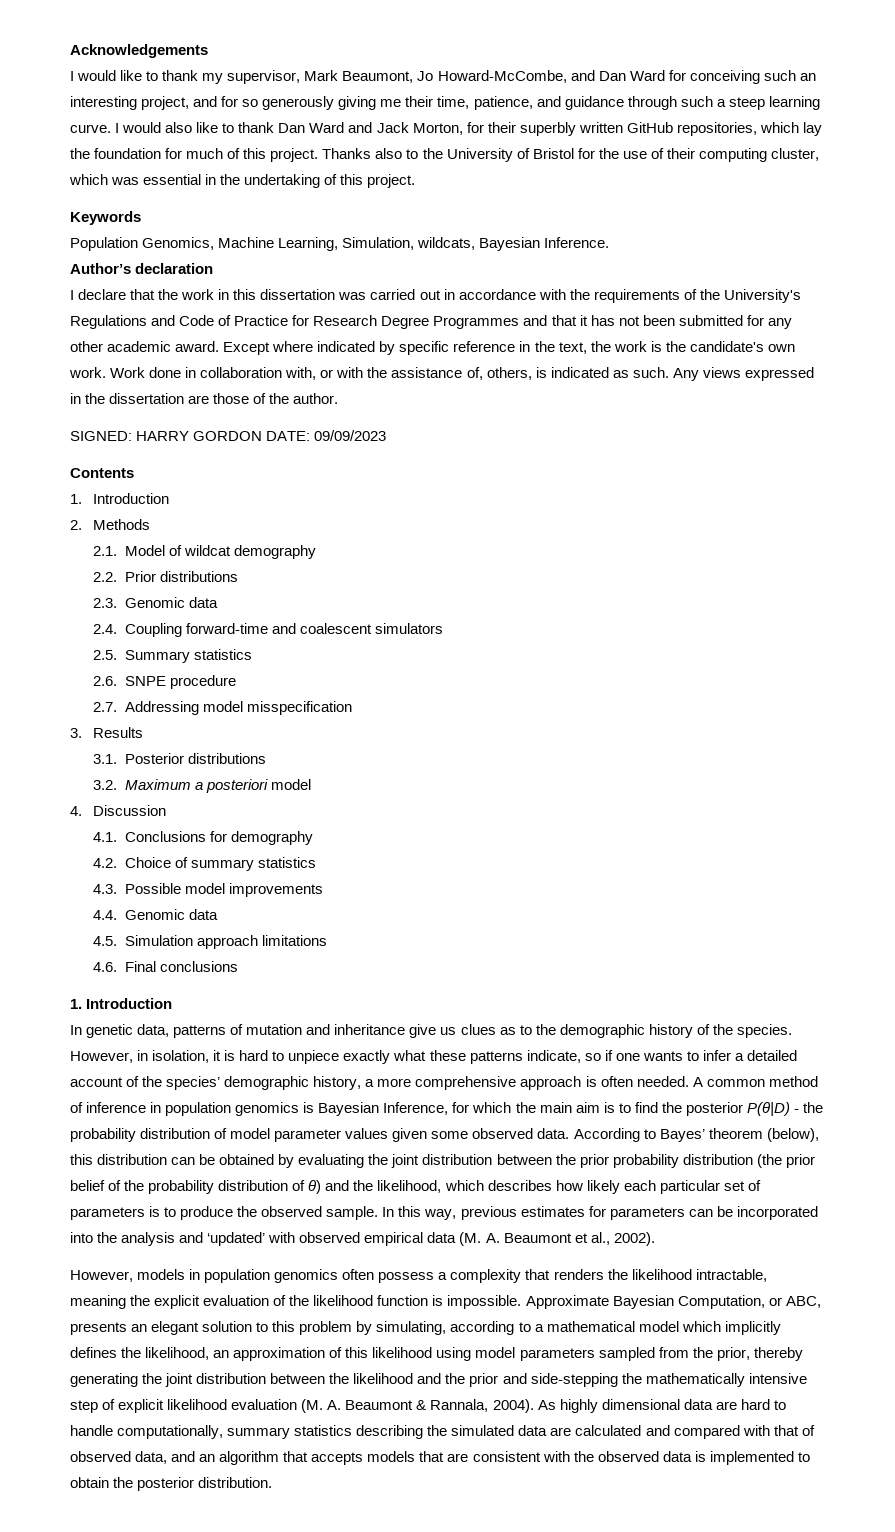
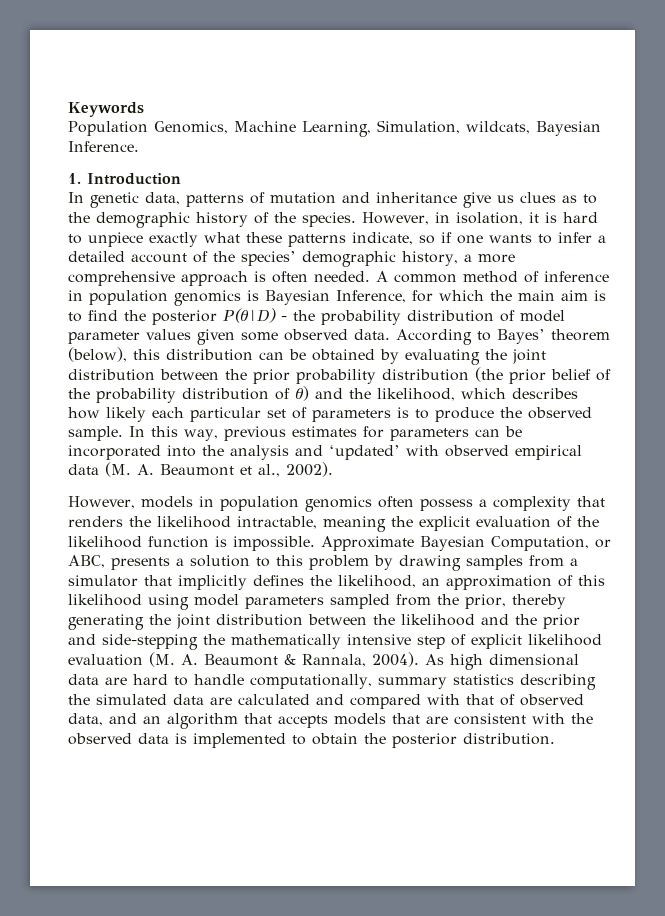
- Acknowledgements
- I would like to thank my supervisor, Mark Beaumont, Jo Howard-McCombe, and Dan Ward for conceiving such an interesting project, and for so generously giving me their time, patience, and guidance through such a steep learning curve. I would also like to thank Dan Ward and Jack Morton, for their superbly written GitHub repositories, which lay the foundation for much of this project. Thanks also to the University of Bristol for the use of their computing cluster, which was essential in the undertaking of this project.
- Author’s declaration
- I declare that the work in this dissertation was carried out in accordance with the requirements of the University's Regulations and Code of Practice for Research Degree Programmes and that it has not been submitted for any other academic award. Except where indicated by specific reference in the text, the work is the candidate's own work. Work done in collaboration with, or with the assistance of, others, is indicated as such. Any views expressed in the dissertation are those of the author.
- SIGNED: HARRY GORDON DATE: 09/09/2023
- Contents
- 1. Introduction
- 2. Methods
- 2.1. Model of wildcat demography
- 2.2. Prior distributions
- 2.3. Genomic data
- 2.4. Coupling forward-time and coalescent simulators
- 2.5. Summary statistics
- 2.6. SNPE procedure
- 2.7. Addressing model misspecification
- 3. Results
- 3.1. Posterior distributions
- 3.2. Maximum a posteriori model
- 4. Discussion
- 4.1. Conclusions for demography
- 4.2. Choice of summary statistics
- 4.3. Possible model improvements
- 4.4. Genomic data
- 4.5. Simulation approach limitations
- 4.6. Final conclusions
- Approximate Bayesian Computation, or ABC, presents an elegant solution to this problem by simulating, according to a mathematical model which implicitly defines the likelihood, an approximation of this likelihood using model parameters sampled from the prior, thereby generating the joint distribution between the likelihood and the prior and side-stepping the mathematically intensive step of explicit likelihood evaluation (M. A. Beaumont & Rannala, 2004).
+ Approximate Bayesian Computation, or ABC, presents a solution to this problem by drawing samples from a simulator that implicitly defines the likelihood, an approximation of this likelihood using model parameters sampled from the prior, thereby generating the joint distribution between the likelihood and the prior and side-stepping the mathematically intensive step of explicit likelihood evaluation (M. A. Beaumont & Rannala, 2004).
- As highly dimensional data are hard to handle computationally, summary statistics describing the simulated data are calculated and compared with that of observed data, and an algorithm that accepts models that are consistent with the observed data is implemented to obtain the posterior distribution.
+ As high dimensional data are hard to handle computationally, summary statistics describing the simulated data are calculated and compared with that of observed data, and an algorithm that accepts models that are consistent with the observed data is implemented to obtain the posterior distribution.

